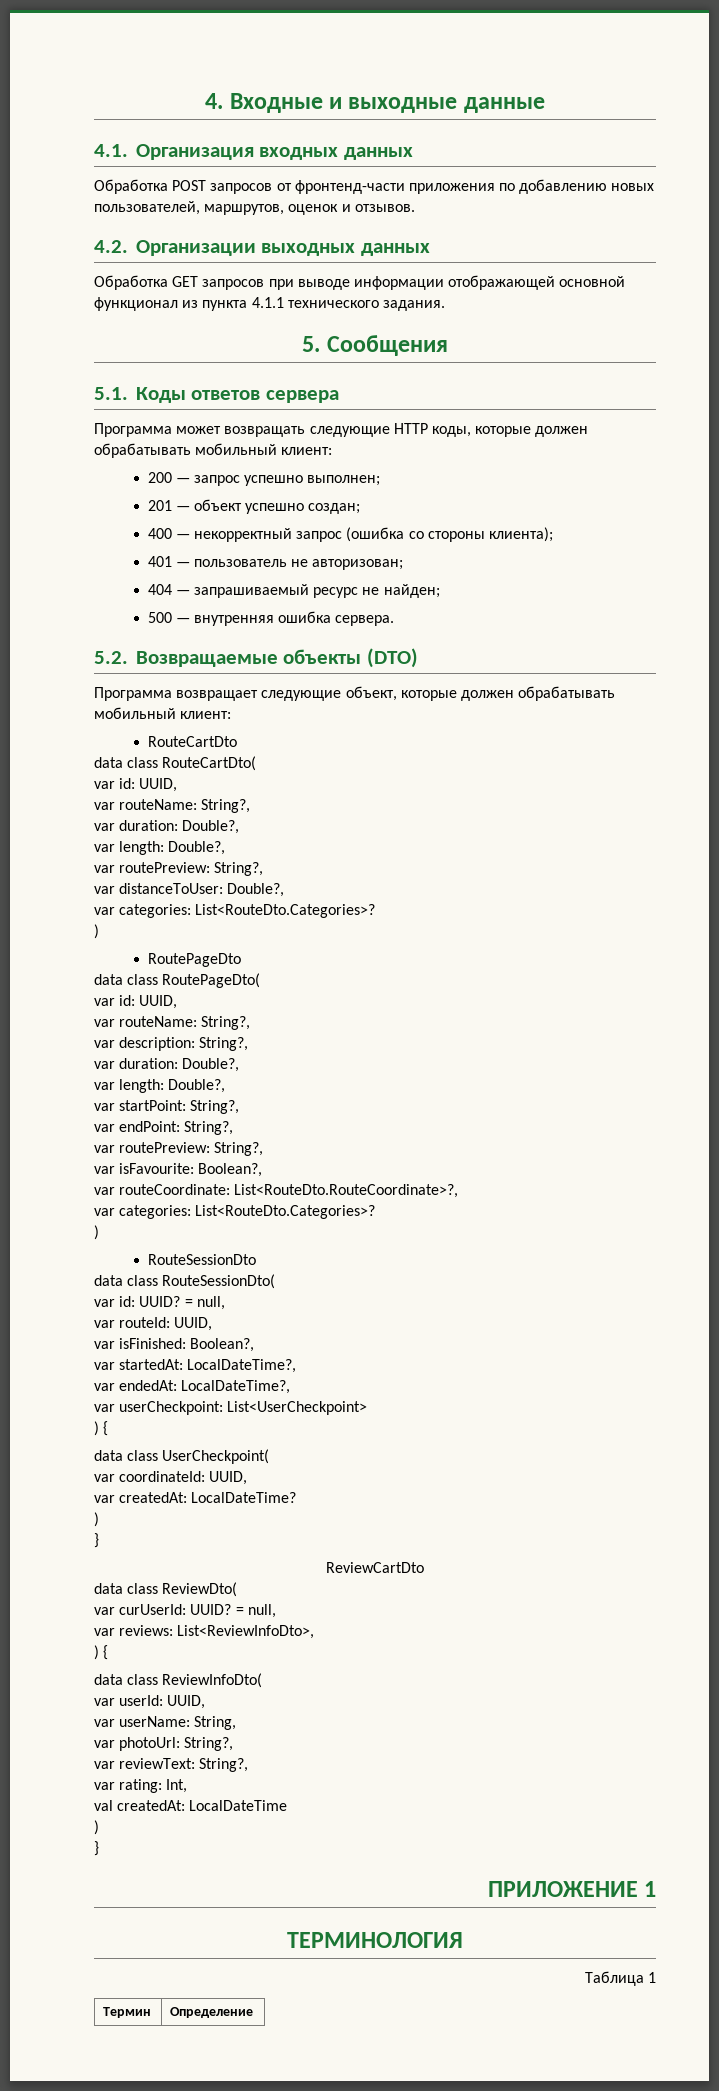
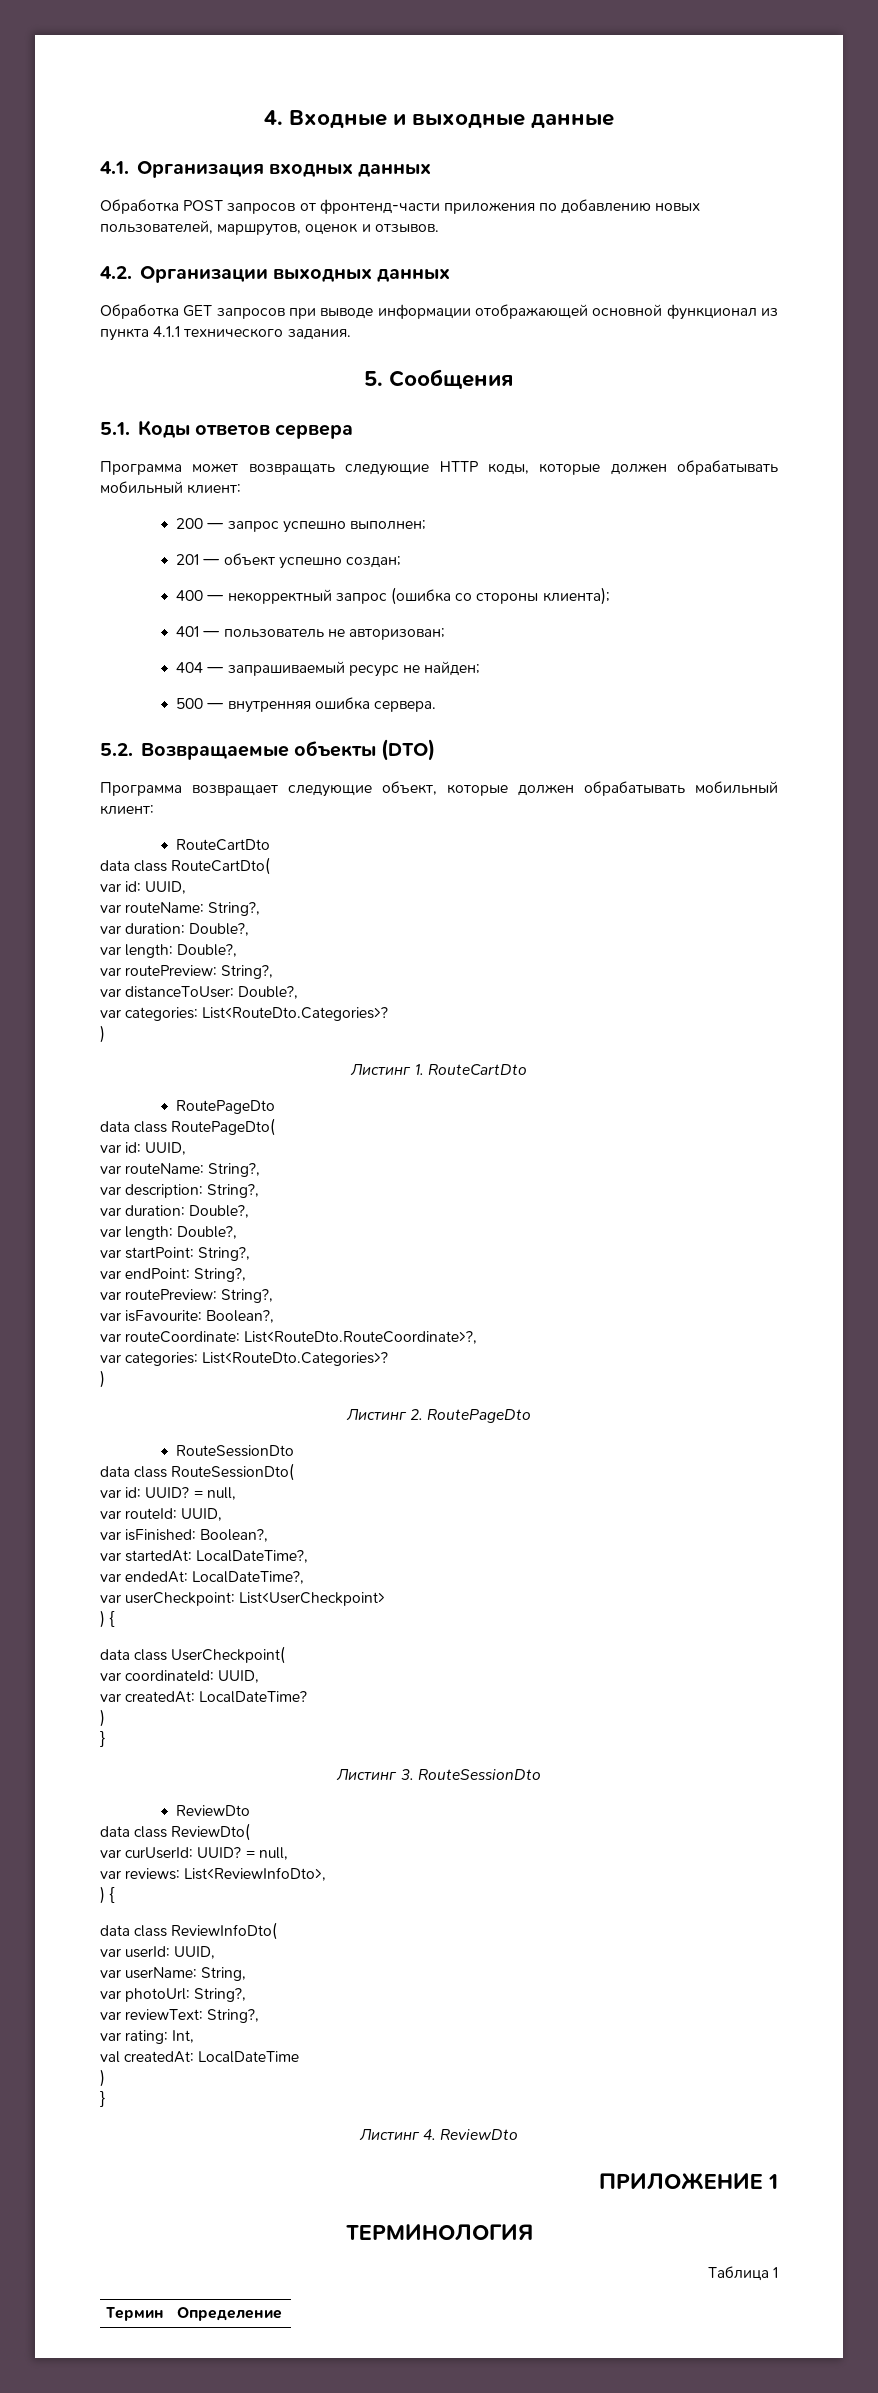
+ Листинг 1. RouteCartDto
+ Листинг 2. RoutePageDto
- ReviewCartDto
+ Листинг 3. RouteSessionDto
+ ReviewDto
+ Листинг 4. ReviewDto

